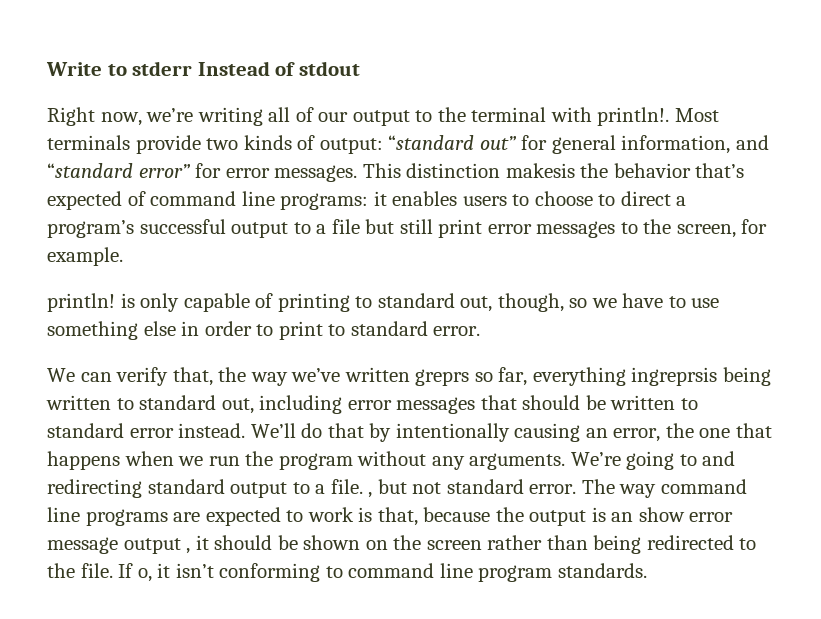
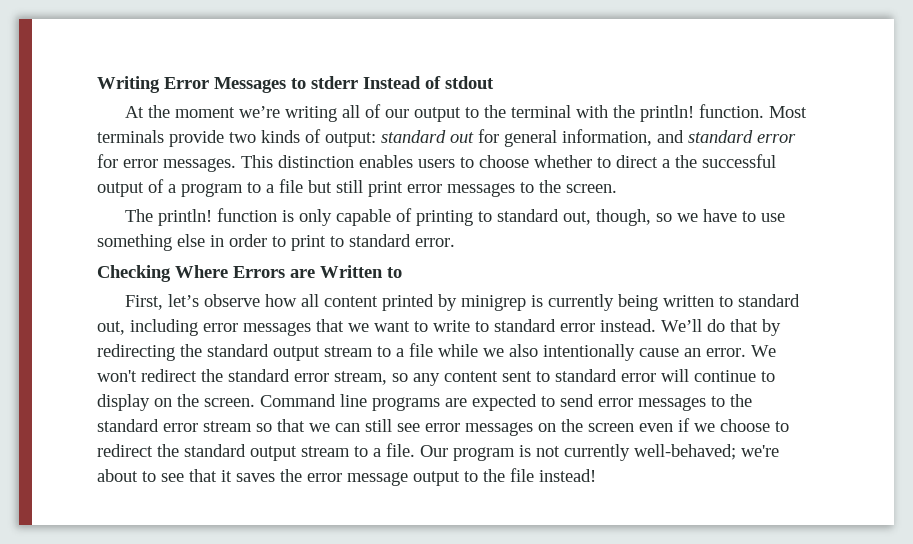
- Write to stderr Instead of stdout
+ Writing Error Messages to stderr Instead of stdout
- Right now, we’re writing all of our output to the terminal with println!.
+ At the moment we’re writing all of our output to the terminal with the println! function.
- Most terminals provide two kinds of output: “standard out” for general information, and “standard error” for error messages.
+ Most terminals provide two kinds of output: standard out for general information, and standard error for error messages.
- This distinction makesis the behavior that’s expected of command line programs: it enables users to choose to direct a program’s successful output to a file but still print error messages to the screen, for example.
- println! is only capable of printing to standard out, though, so we have to use something else in order to print to standard error.
+ This distinction enables users to choose whether to direct a the successful output of a program to a file but still print error messages to the screen.
+ The println! function is only capable of printing to standard out, though, so we have to use something else in order to print to standard error.
- We can verify that, the way we’ve written greprs so far, everything ingreprsis being written to standard out, including error messages that should be written to standard error instead.
+ Checking Where Errors are Written to
+ First, let’s observe how all content printed by minigrep is currently being written to standard out, including error messages that we want to write to standard error instead.
- We’ll do that by intentionally causing an error, the one that happens when we run the program without any arguments. We’re going to and redirecting standard output to a file. , but not standard error. The way command line programs are expected to work is that, because the output is an show error message output , it should be shown on the screen rather than being redirected to the file. If o, it isn’t conforming to command line program standards.
+ We’ll do that by redirecting the standard output stream to a file while we also intentionally cause an error. We won't redirect the standard error stream, so any content sent to standard error will continue to display on the screen. Command line programs are expected to send error messages to the standard error stream so that we can still see error messages on the screen even if we choose to redirect the standard output stream to a file. Our program is not currently well-behaved; we're about to see that it saves the error message output to the file instead!

